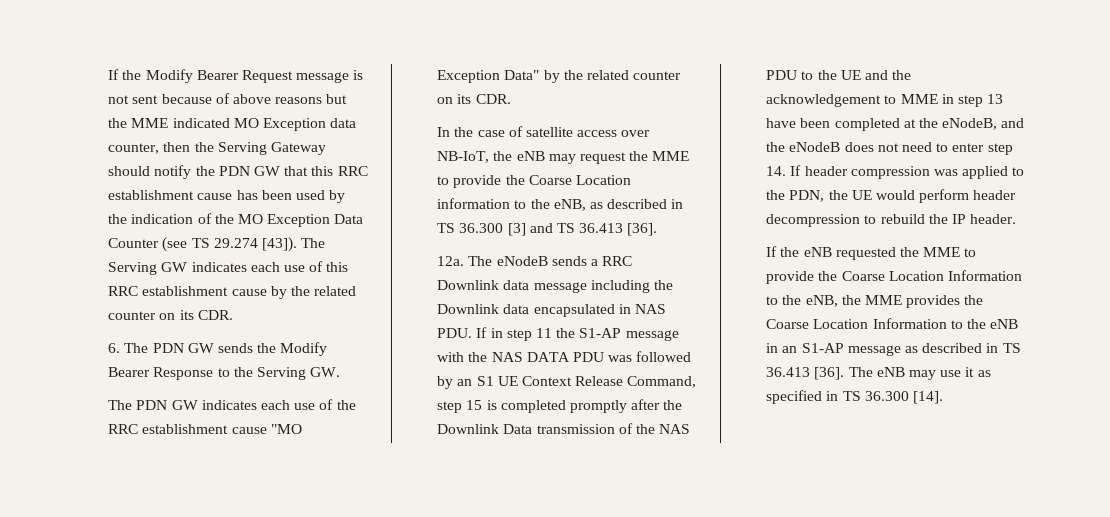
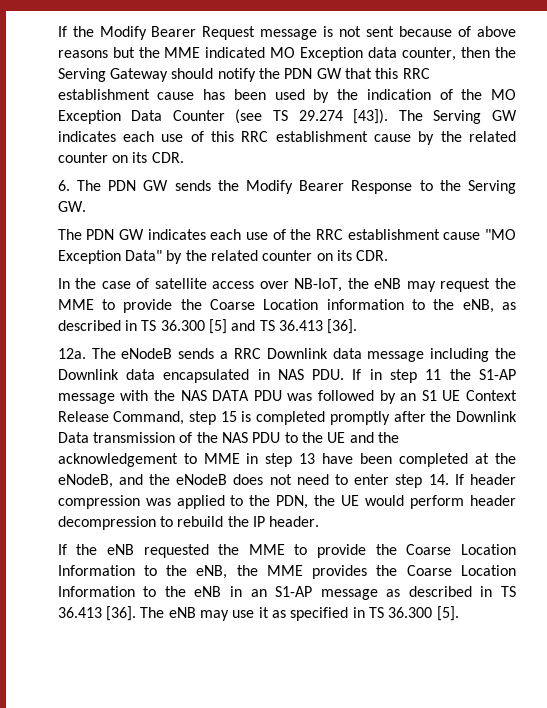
- In the case of satellite access over NB-IoT, the eNB may request the MME to provide the Coarse Location information to the eNB, as described in TS 36.300 [3] and TS 36.413 [36].
+ In the case of satellite access over NB-IoT, the eNB may request the MME to provide the Coarse Location information to the eNB, as described in TS 36.300 [5] and TS 36.413 [36].
- The eNB may use it as specified in TS 36.300 [14].
+ The eNB may use it as specified in TS 36.300 [5].

